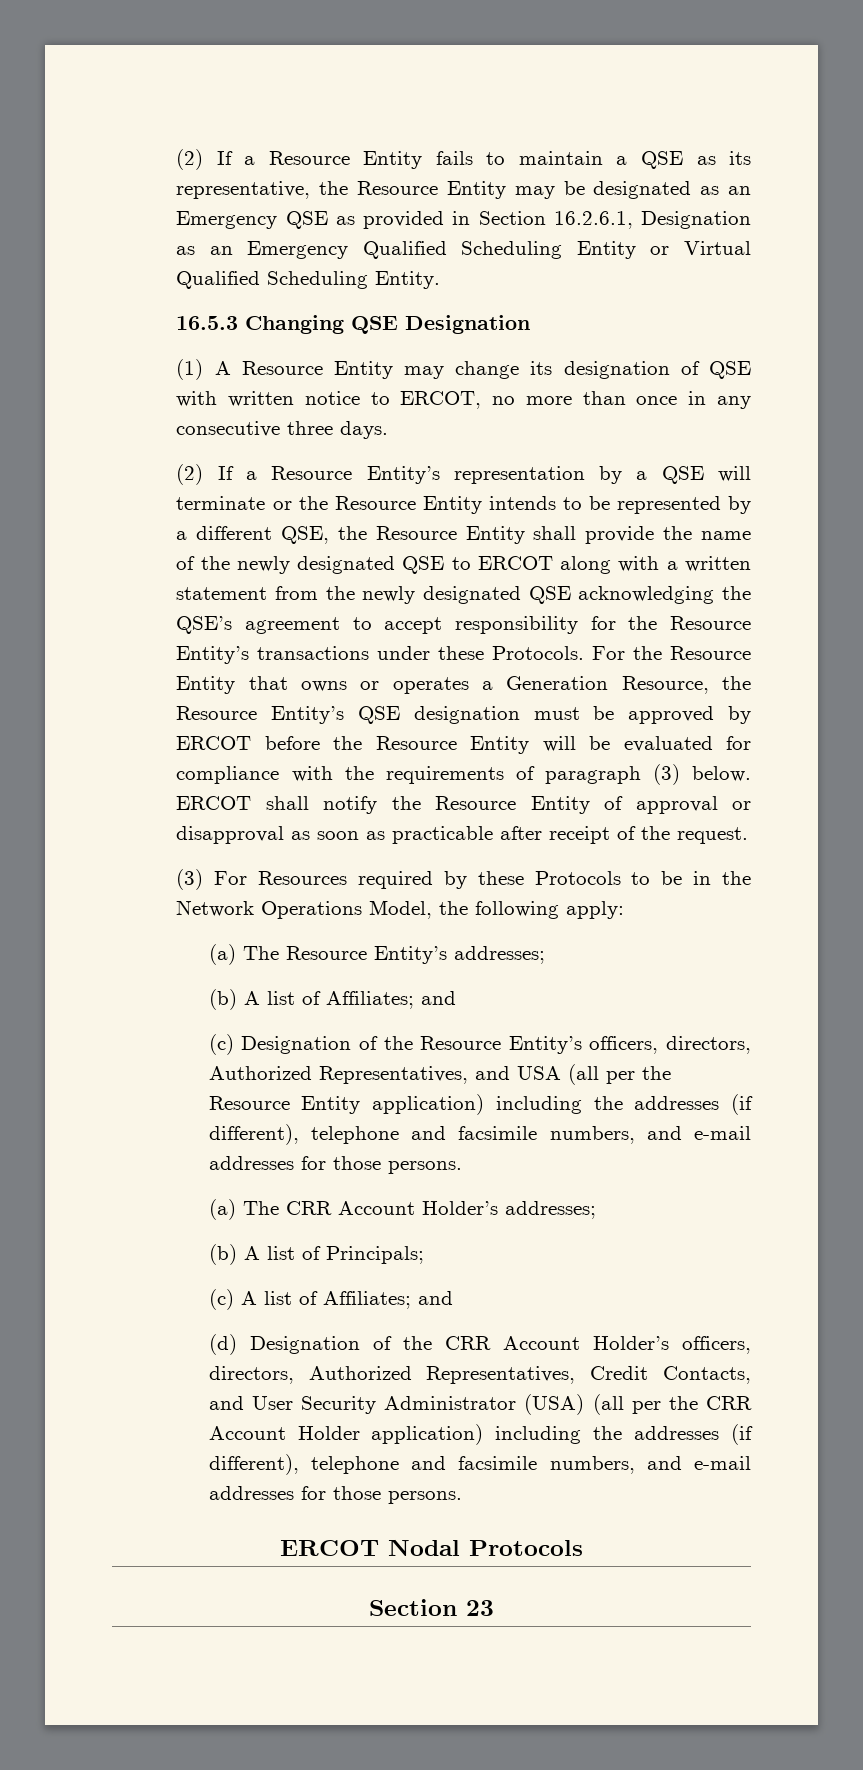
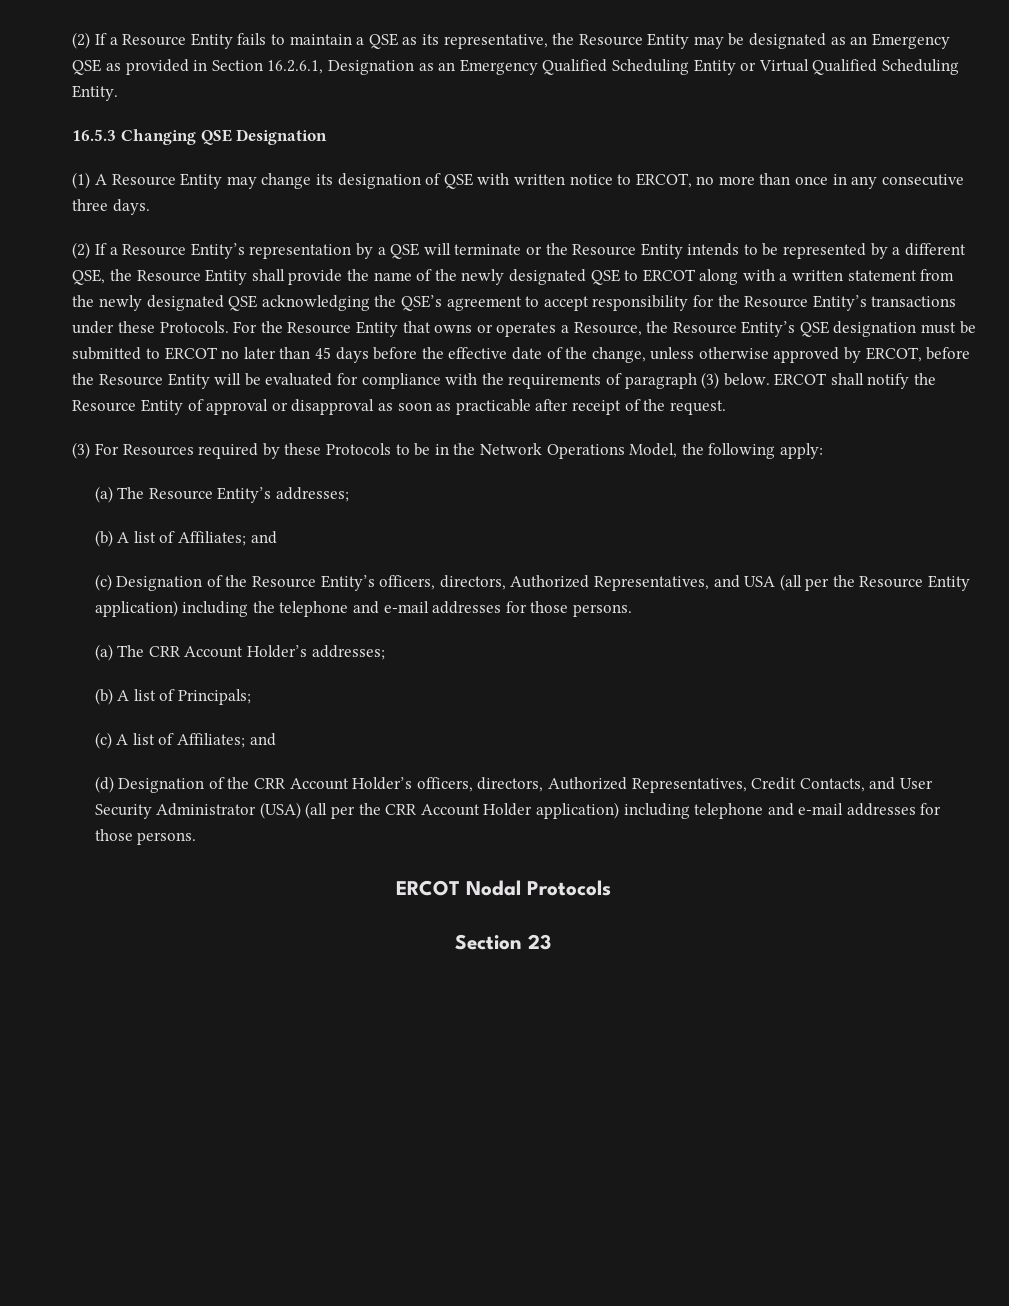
- For the Resource Entity that owns or operates a Generation Resource, the Resource Entity’s QSE designation must be approved by ERCOT before the Resource Entity will be evaluated for compliance with the requirements of paragraph (3) below.
+ For the Resource Entity that owns or operates a Resource, the Resource Entity’s QSE designation must be submitted to ERCOT no later than 45 days before the effective date of the change, unless otherwise approved by ERCOT, before the Resource Entity will be evaluated for compliance with the requirements of paragraph (3) below.
- (c) Designation of the Resource Entity’s officers, directors, Authorized Representatives, and USA (all per the Resource Entity application) including the addresses (if different), telephone and facsimile numbers, and e-mail addresses for those persons.
+ (c) Designation of the Resource Entity’s officers, directors, Authorized Representatives, and USA (all per the Resource Entity application) including the telephone and e-mail addresses for those persons.
- (d) Designation of the CRR Account Holder’s officers, directors, Authorized Representatives, Credit Contacts, and User Security Administrator (USA) (all per the CRR Account Holder application) including the addresses (if different), telephone and facsimile numbers, and e-mail addresses for those persons.
+ (d) Designation of the CRR Account Holder’s officers, directors, Authorized Representatives, Credit Contacts, and User Security Administrator (USA) (all per the CRR Account Holder application) including telephone and e-mail addresses for those persons.

